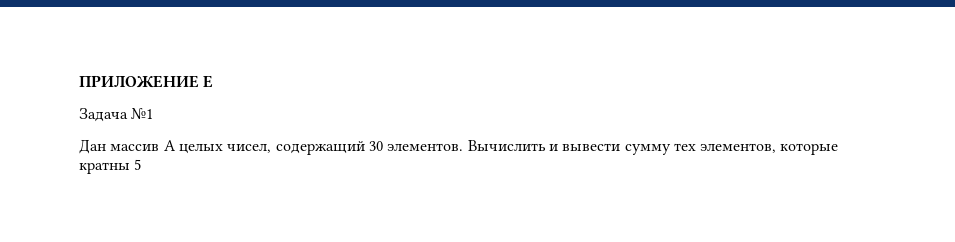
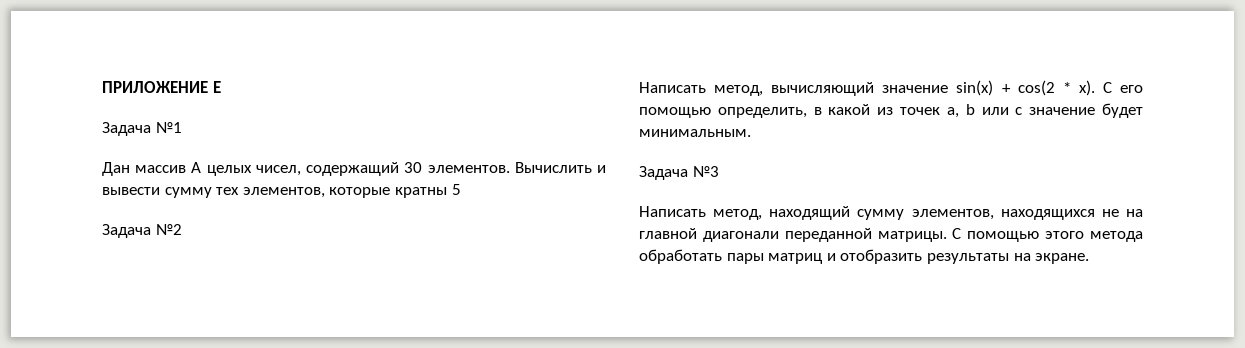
+ Задача №2
+ Написать метод, вычисляющий значение sin(x) + cos(2 * x). С его помощью определить, в какой из точек a, b или с значение будет минимальным.
+ Задача №3
+ Написать метод, находящий сумму элементов, находящихся не на главной диагонали переданной матрицы. С помощью этого метода обработать пары матриц и отобразить результаты на экране.

